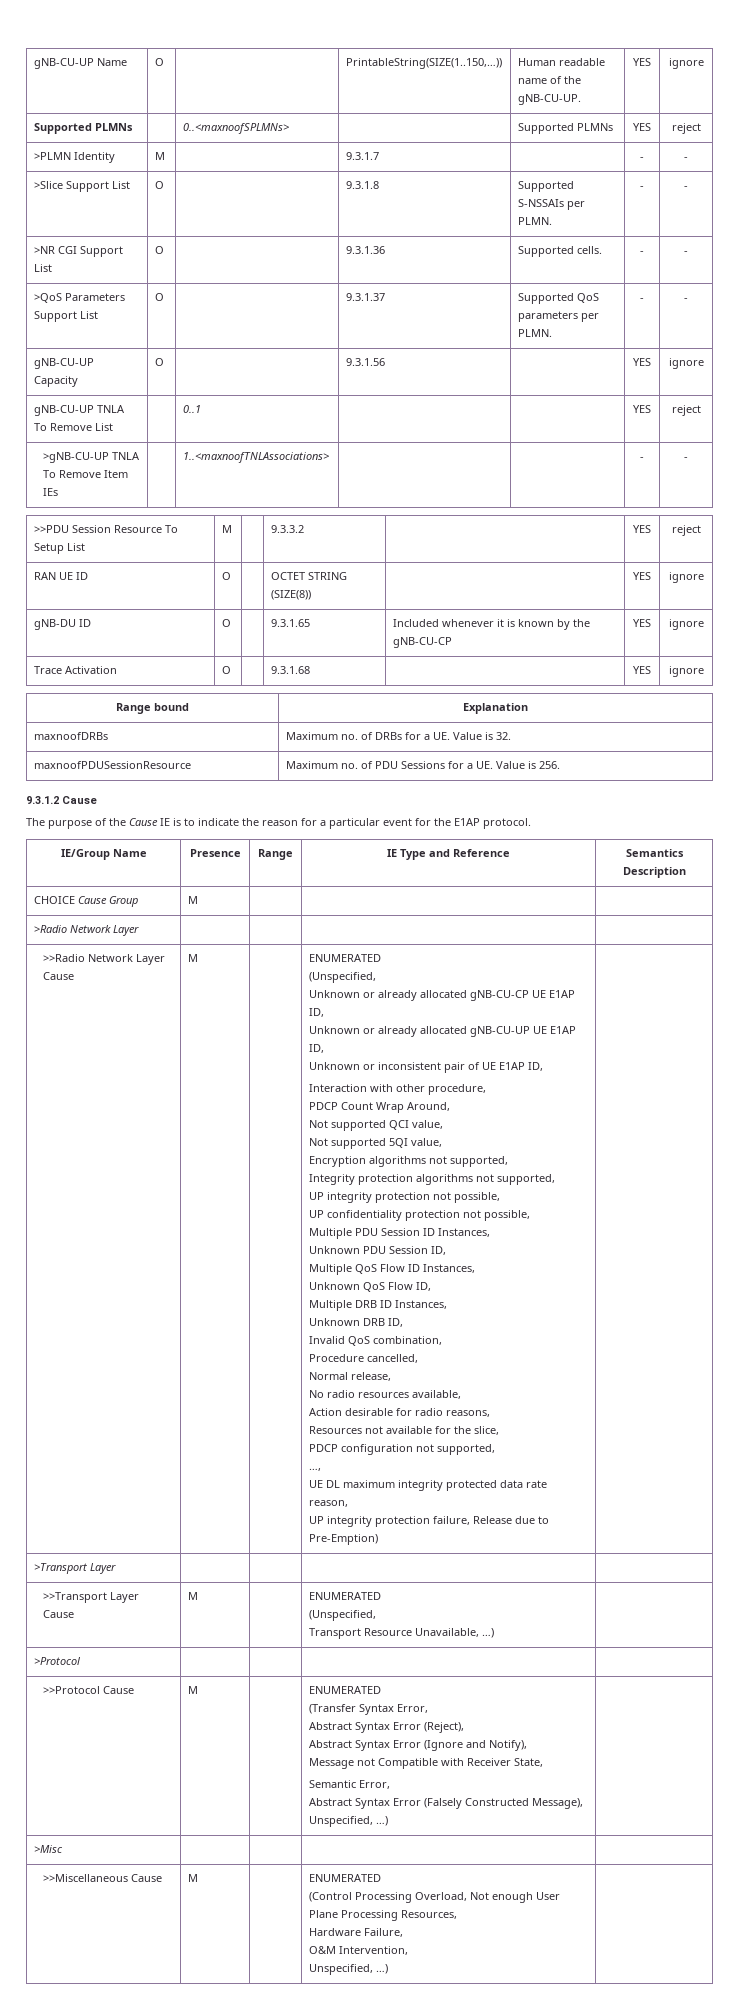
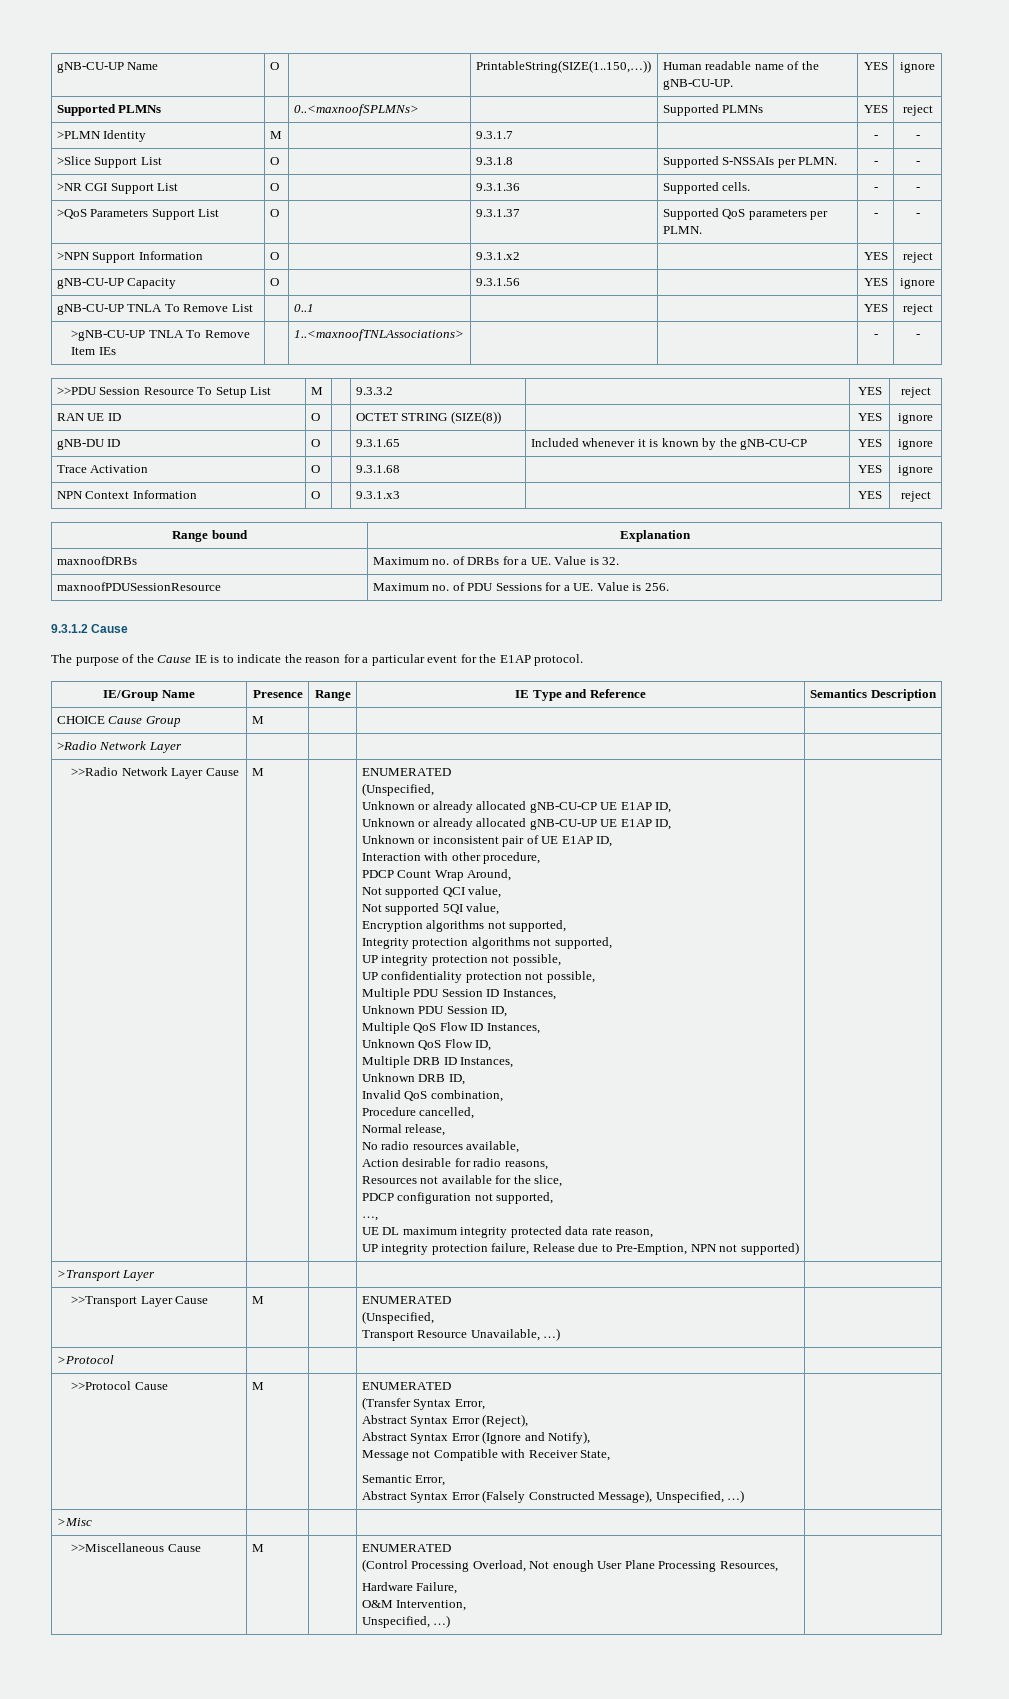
+ >NPN Support Information | O | | 9.3.1.x2 | | YES | reject
+ NPN Context Information | O | | 9.3.1.x3 | | YES | reject
- UP integrity protection failure, Release due to Pre-Emption)
+ UP integrity protection failure, Release due to Pre-Emption, NPN not supported)

